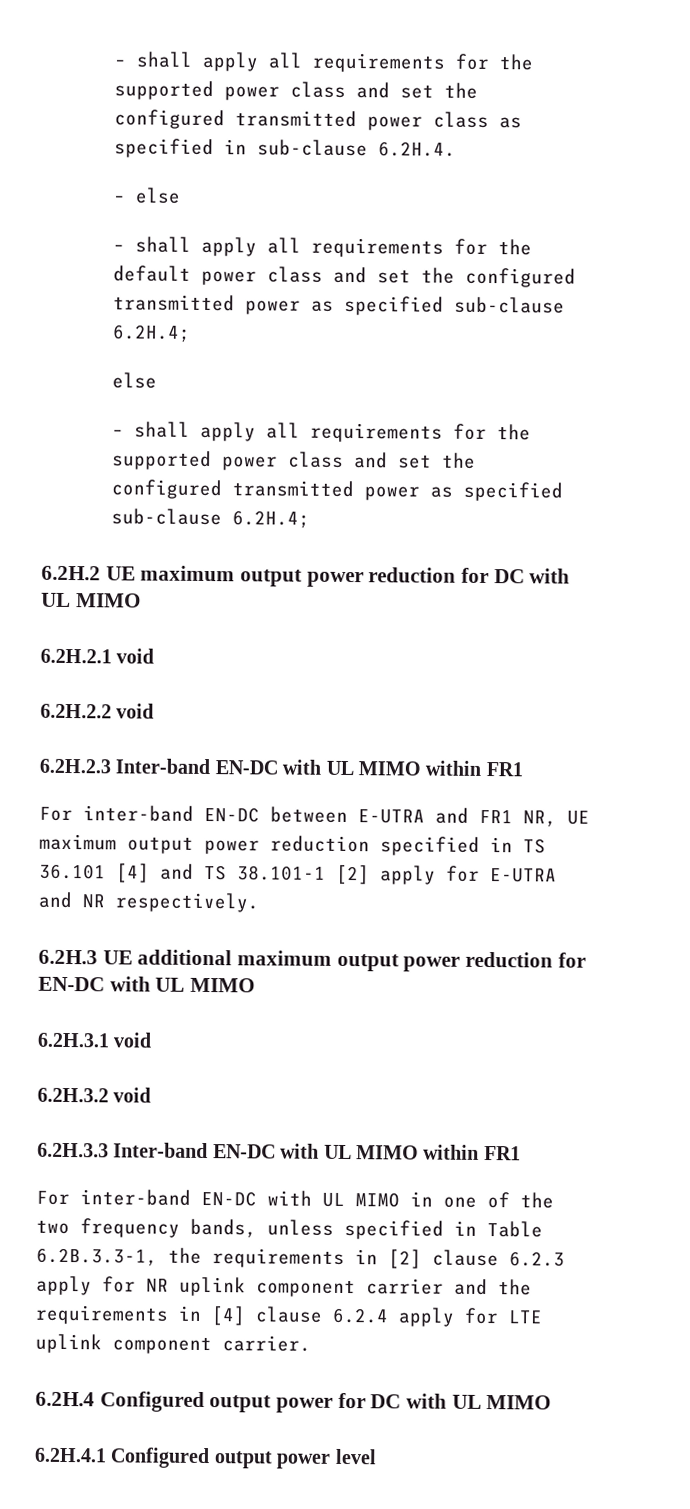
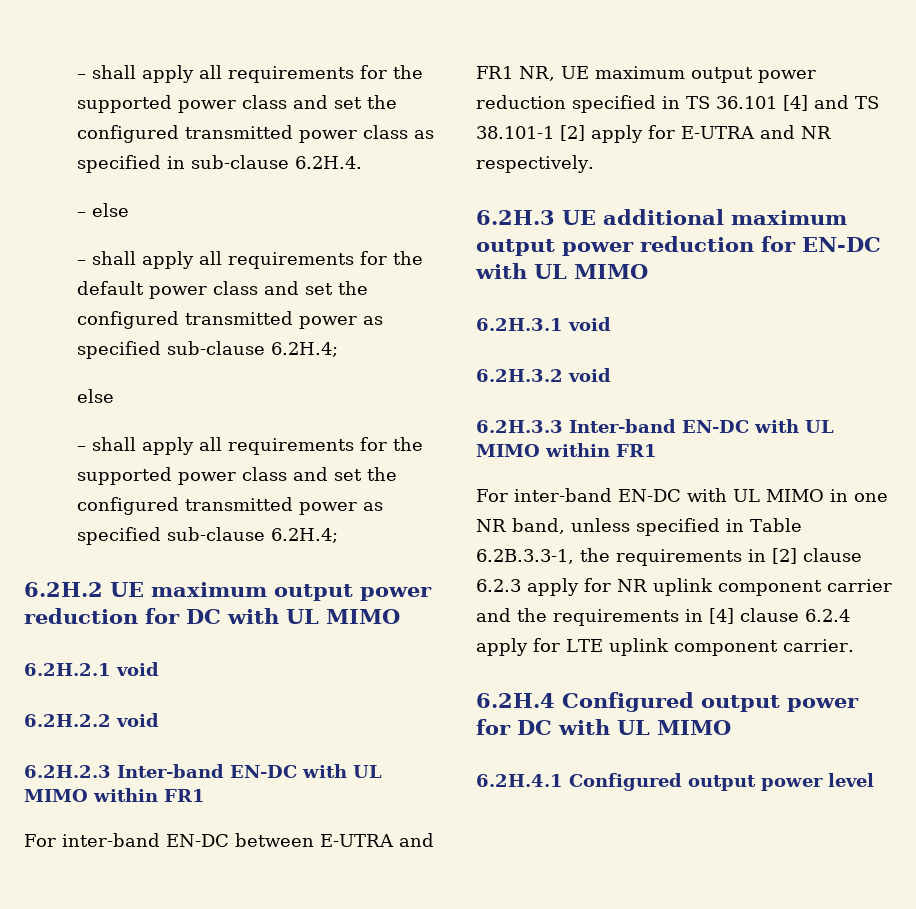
- For inter-band EN-DC with UL MIMO in one of the two frequency bands, unless specified in Table 6.2B.3.3-1, the requirements in [2] clause 6.2.3 apply for NR uplink component carrier and the requirements in [4] clause 6.2.4 apply for LTE uplink component carrier.
+ For inter-band EN-DC with UL MIMO in one NR band, unless specified in Table 6.2B.3.3-1, the requirements in [2] clause 6.2.3 apply for NR uplink component carrier and the requirements in [4] clause 6.2.4 apply for LTE uplink component carrier.

